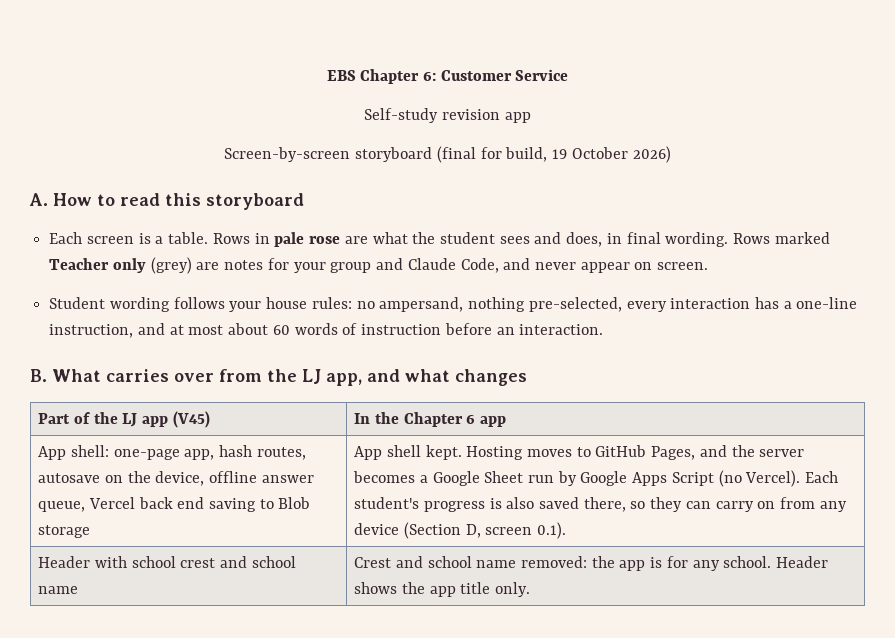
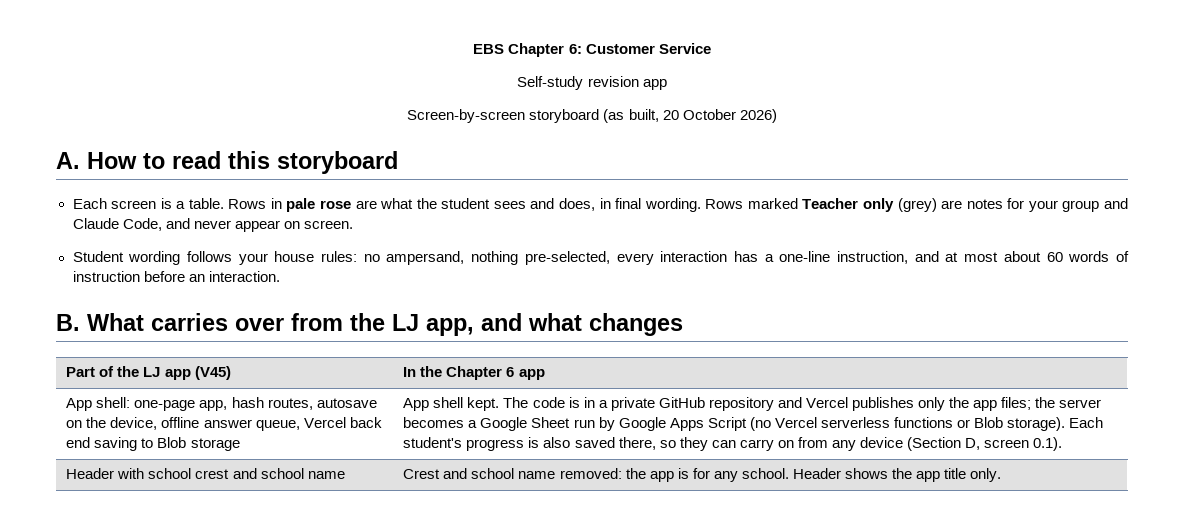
- Screen-by-screen storyboard (final for build, 19 October 2026)
+ Screen-by-screen storyboard (as built, 20 October 2026)
- Hosting moves to GitHub Pages, and the server becomes a Google Sheet run by Google Apps Script (no Vercel).
+ The code is in a private GitHub repository and Vercel publishes only the app files; the server becomes a Google Sheet run by Google Apps Script (no Vercel serverless functions or Blob storage).

